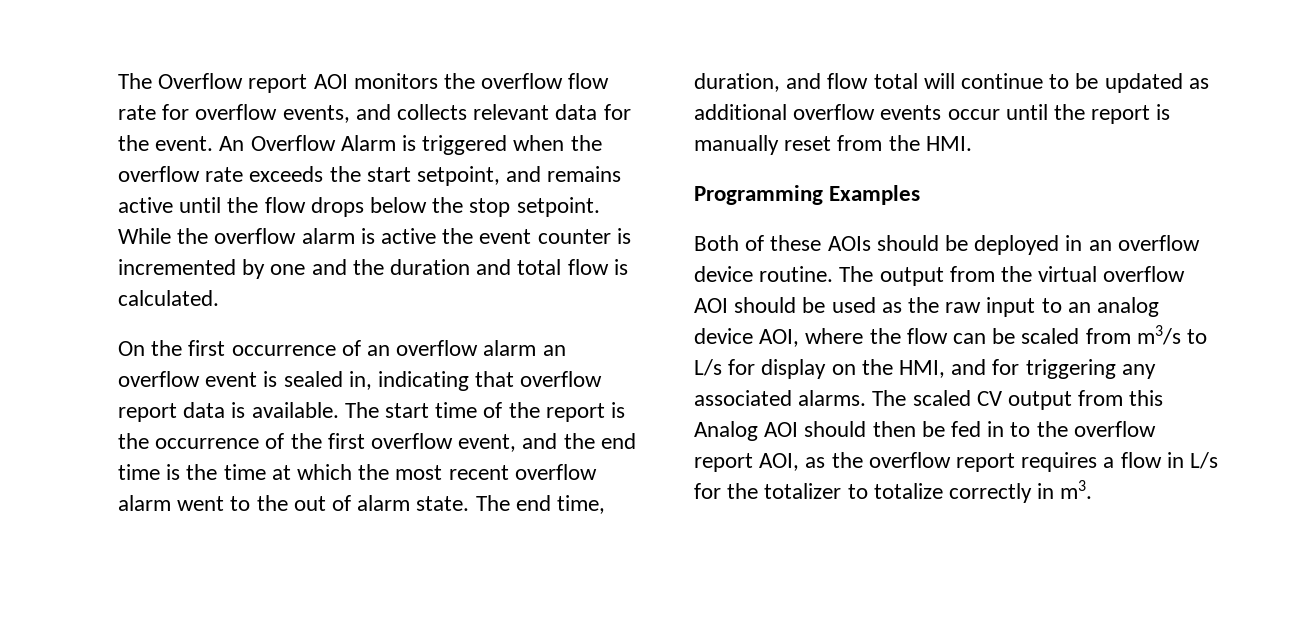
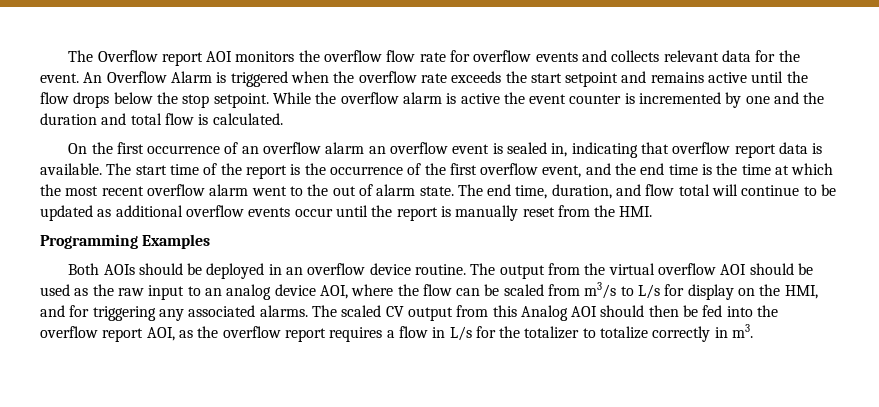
- The Overflow report AOI monitors the overflow flow rate for overflow events, and collects relevant data for the event.
+ The Overflow report AOI monitors the overflow flow rate for overflow events and collects relevant data for the event.
- An Overflow Alarm is triggered when the overflow rate exceeds the start setpoint, and remains active until the flow drops below the stop setpoint.
+ An Overflow Alarm is triggered when the overflow rate exceeds the start setpoint and remains active until the flow drops below the stop setpoint.
- Both of these AOIs should be deployed in an overflow device routine.
+ Both AOIs should be deployed in an overflow device routine.
- The scaled CV output from this Analog AOI should then be fed in to the overflow report AOI, as the overflow report requires a flow in L/s for the totalizer to totalize correctly in m3.
+ The scaled CV output from this Analog AOI should then be fed into the overflow report AOI, as the overflow report requires a flow in L/s for the totalizer to totalize correctly in m3.

